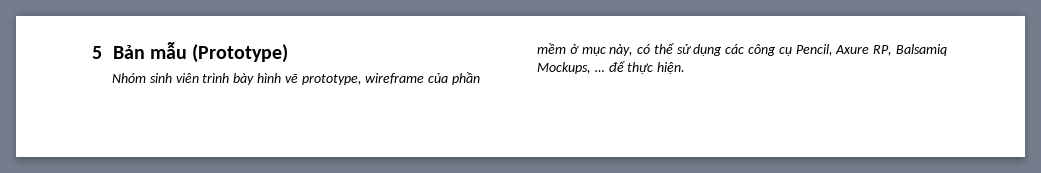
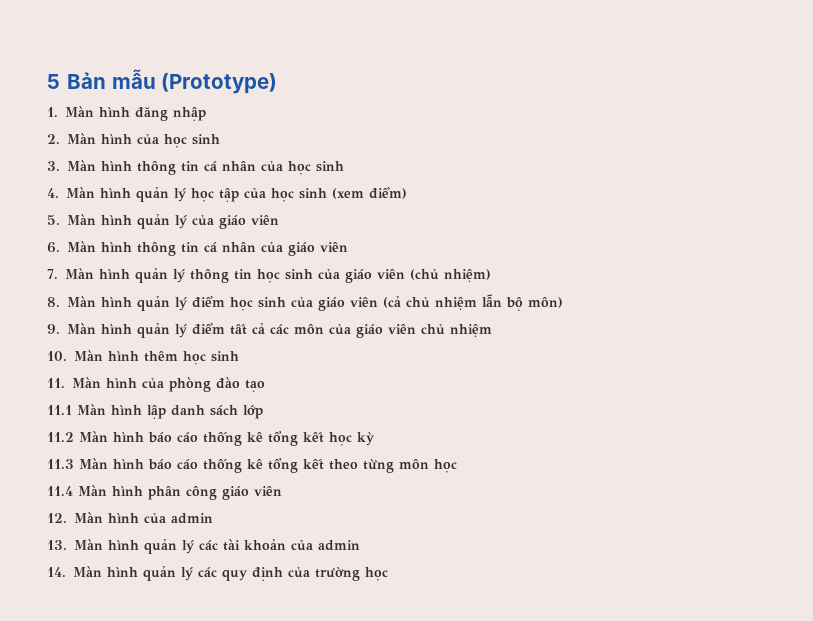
- Nhóm sinh viên trình bày hình vẽ prototype, wireframe của phần mềm ở mục này, có thể sử dụng các công cụ Pencil, Axure RP, Balsamiq Mockups, … để thực hiện.
+ 1. Màn hình đăng nhập
+ 2. Màn hình của học sinh
+ 3. Màn hình thông tin cá nhân của học sinh
+ 4. Màn hình quản lý học tập của học sinh (xem điểm)
+ 5. Màn hình quản lý của giáo viên
+ 6. Màn hình thông tin cá nhân của giáo viên
+ 7. Màn hình quản lý thông tin học sinh của giáo viên (chủ nhiệm)
+ 8. Màn hình quản lý điểm học sinh của giáo viên (cả chủ nhiệm lẫn bộ môn)
+ 9. Màn hình quản lý điểm tất cả các môn của giáo viên chủ nhiệm
+ 10. Màn hình thêm học sinh
+ 11. Màn hình của phòng đào tạo
+ 11.1 Màn hình lập danh sách lớp
+ 11.2 Màn hình báo cáo thống kê tổng kết học kỳ
+ 11.3 Màn hình báo cáo thống kê tổng kết theo từng môn học
+ 11.4 Màn hình phân công giáo viên
+ 12. Màn hình của admin
+ 13. Màn hình quản lý các tài khoản của admin
+ 14. Màn hình quản lý các quy định của trường học

